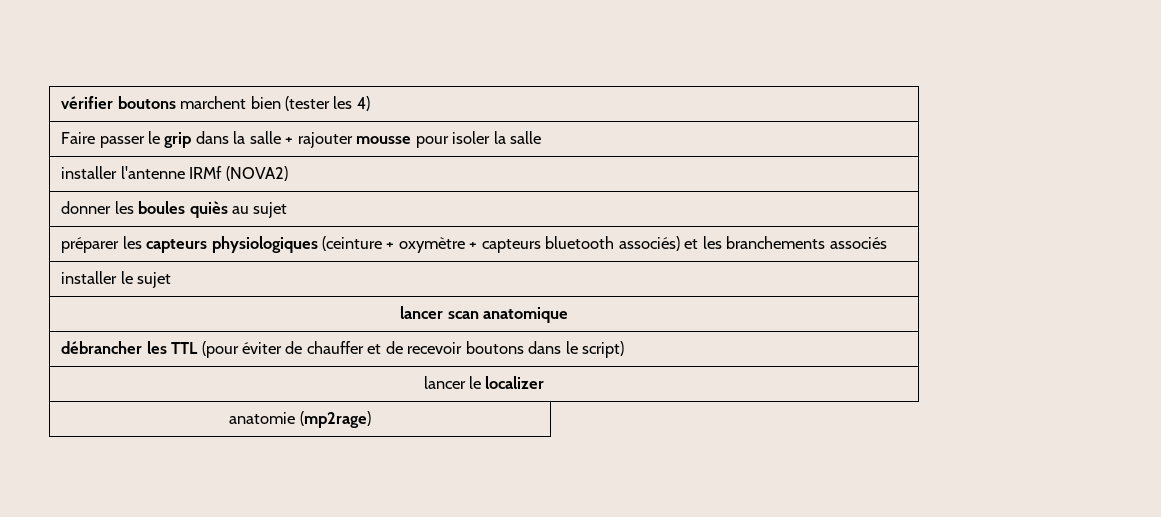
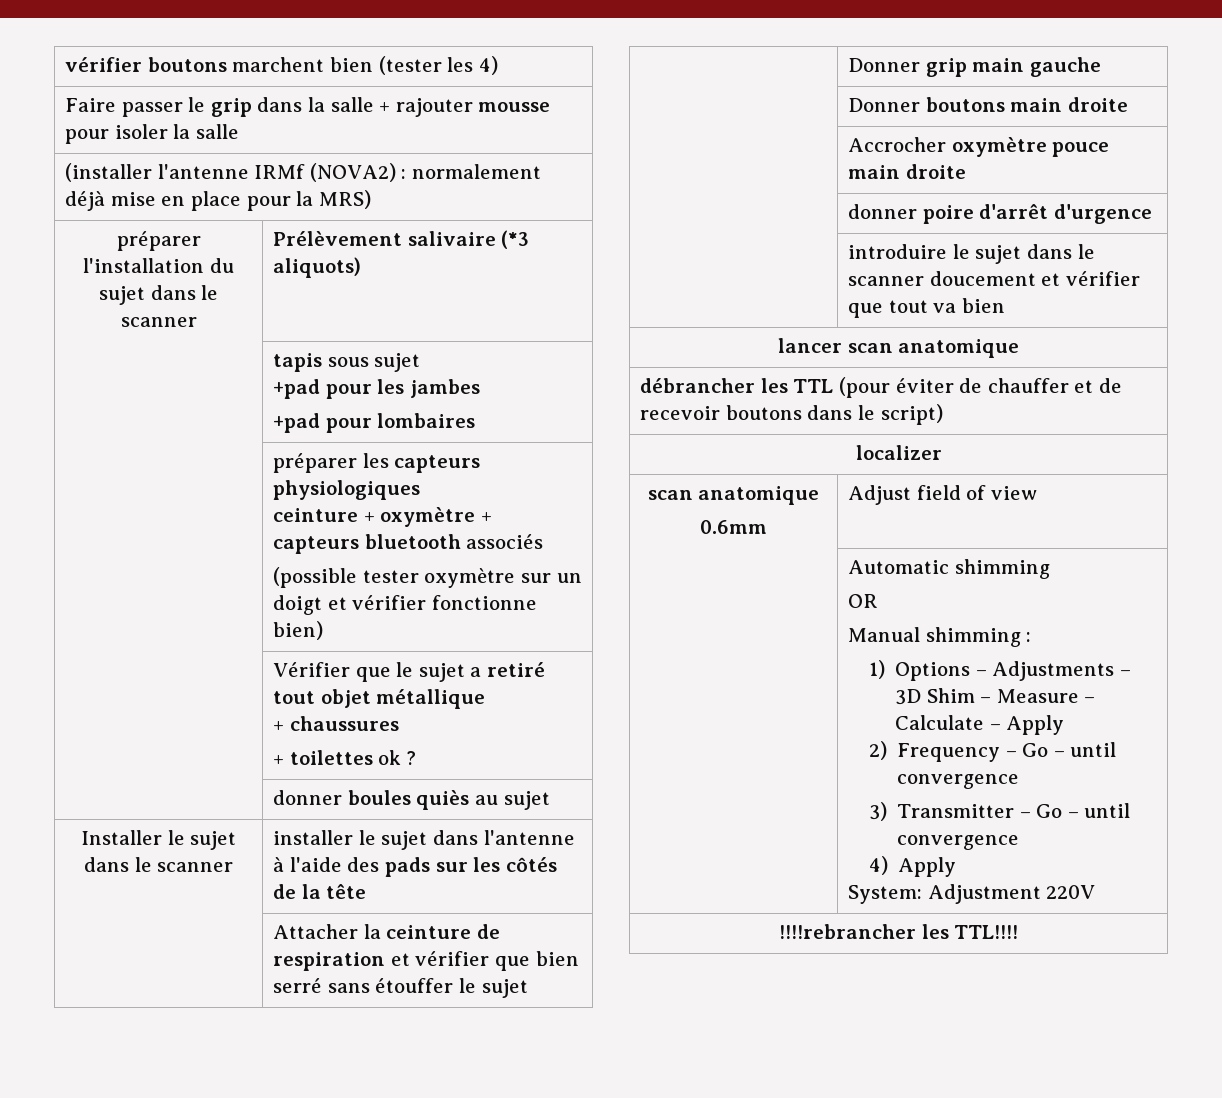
- installer l'antenne IRMf (NOVA2)
- donner les boules quiès au sujet
- préparer les capteurs physiologiques (ceinture + oxymètre + capteurs bluetooth associés) et les branchements associés
- installer le sujet
+ (installer l'antenne IRMf (NOVA2) : normalement déjà mise en place pour la MRS)
+ préparer l'installation du sujet dans le scanner | Prélèvement salivaire (*3 aliquots)
+ | tapis sous sujet
+ +pad pour les jambes
+ +pad pour lombaires
+ | préparer les capteurs physiologiques
+ ceinture + oxymètre + capteurs bluetooth associés
+ (possible tester oxymètre sur un doigt et vérifier fonctionne bien)
+ | Vérifier que le sujet a retiré tout objet métallique
+ + chaussures
+ + toilettes ok ?
+ | donner boules quiès au sujet
+ Installer le sujet dans le scanner | installer le sujet dans l'antenne à l'aide des pads sur les côtés de la tête
+ | Attacher la ceinture de respiration et vérifier que bien serré sans étouffer le sujet
+ | Donner grip main gauche
+ | Donner boutons main droite
+ | Accrocher oxymètre pouce main droite
+ | donner poire d'arrêt d'urgence
+ | introduire le sujet dans le scanner doucement et vérifier que tout va bien
- lancer le localizer
- anatomie (mp2rage)
+ localizer
+ scan anatomique
+ 0.6mm | Adjust field of view
+ | Automatic shimming
+ OR
+ Manual shimming :
+ 1) Options – Adjustments – 3D Shim – Measure – Calculate – Apply
+ 2) Frequency – Go – until convergence
+ 3) Transmitter – Go – until convergence
+ 4) Apply
+ System: Adjustment 220V
+ !!!!rebrancher les TTL!!!!

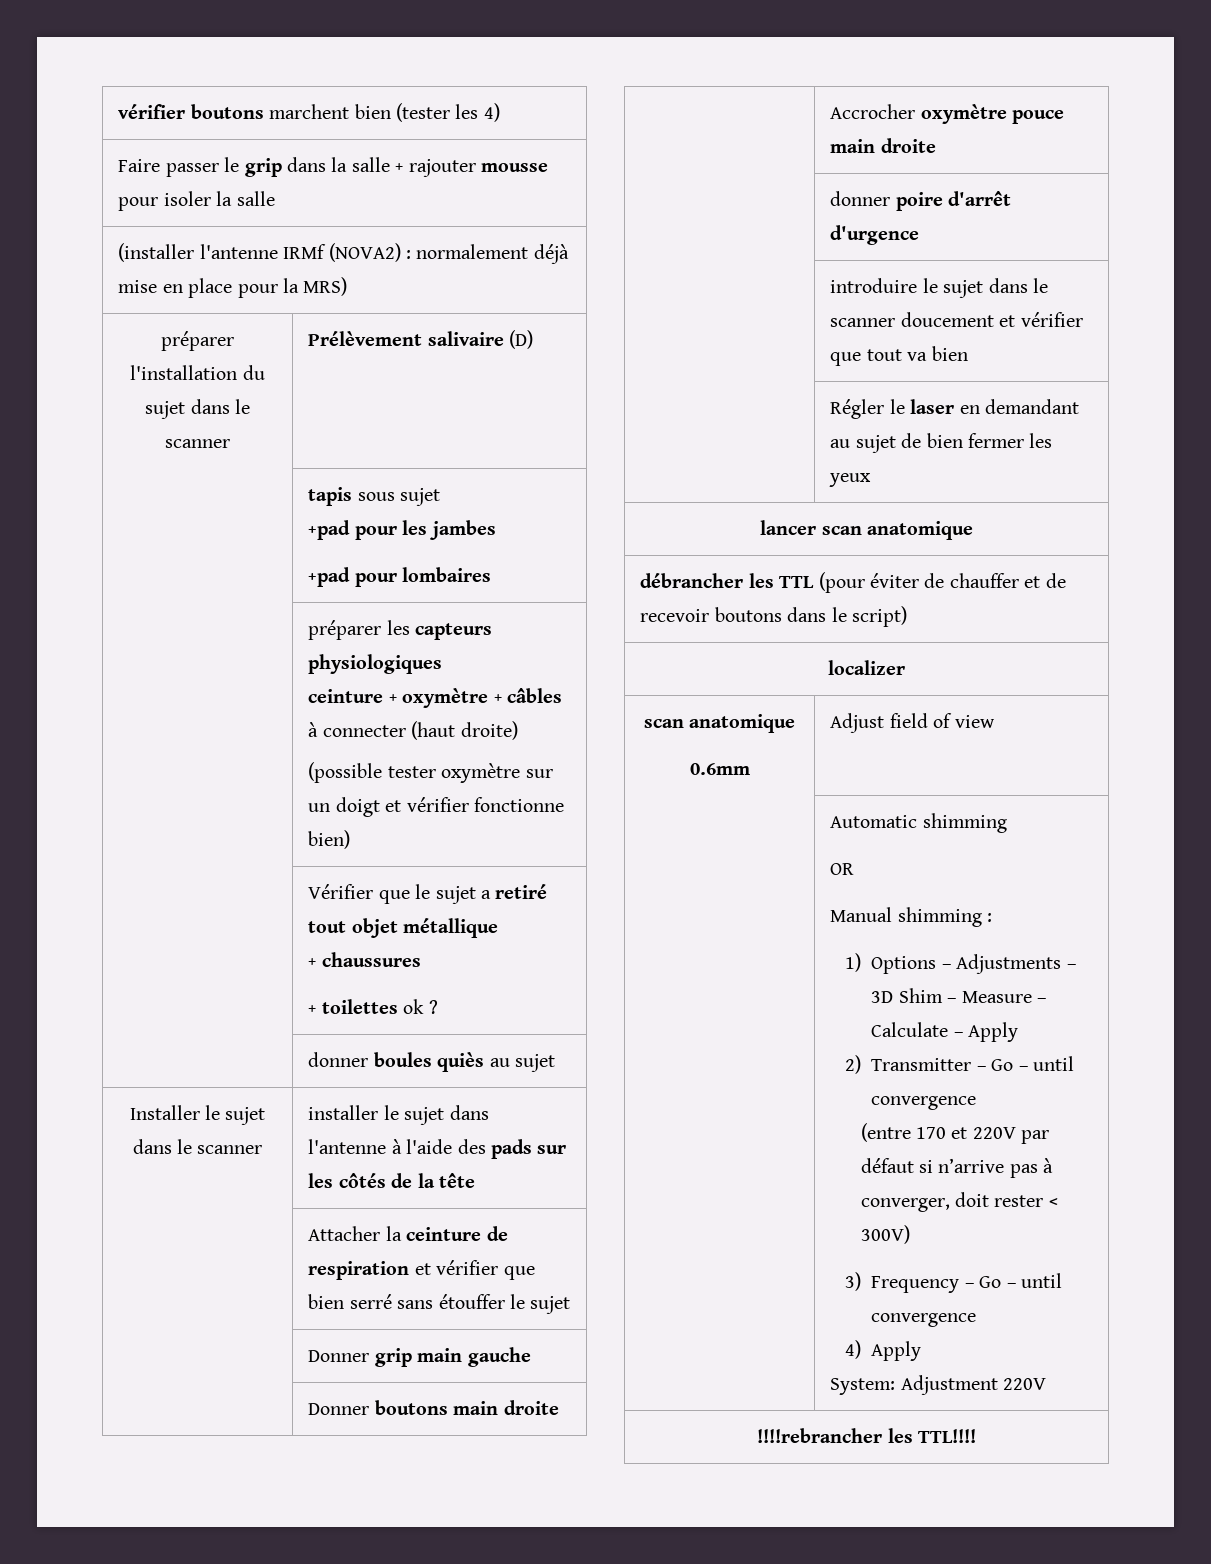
- préparer l'installation du sujet dans le scanner | Prélèvement salivaire (*3 aliquots)
+ préparer l'installation du sujet dans le scanner | Prélèvement salivaire (D)
  | préparer les capteurs physiologiques
- ceinture + oxymètre + capteurs bluetooth associés
+ ceinture + oxymètre + câbles à connecter (haut droite)
+ | Régler le laser en demandant au sujet de bien fermer les yeux
- 2) Frequency – Go – until convergence
+ 2) Transmitter – Go – until convergence
+ (entre 170 et 220V par défaut si n’arrive pas à converger, doit rester < 300V)
- 3) Transmitter – Go – until convergence
+ 3) Frequency – Go – until convergence

